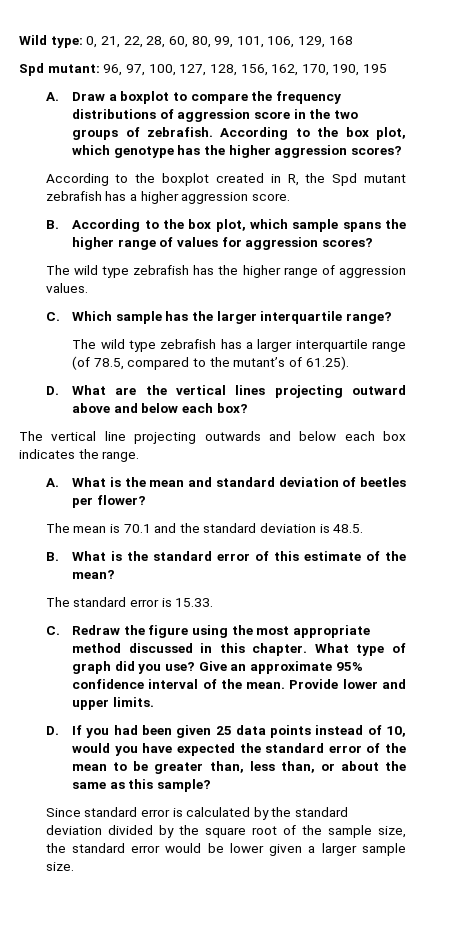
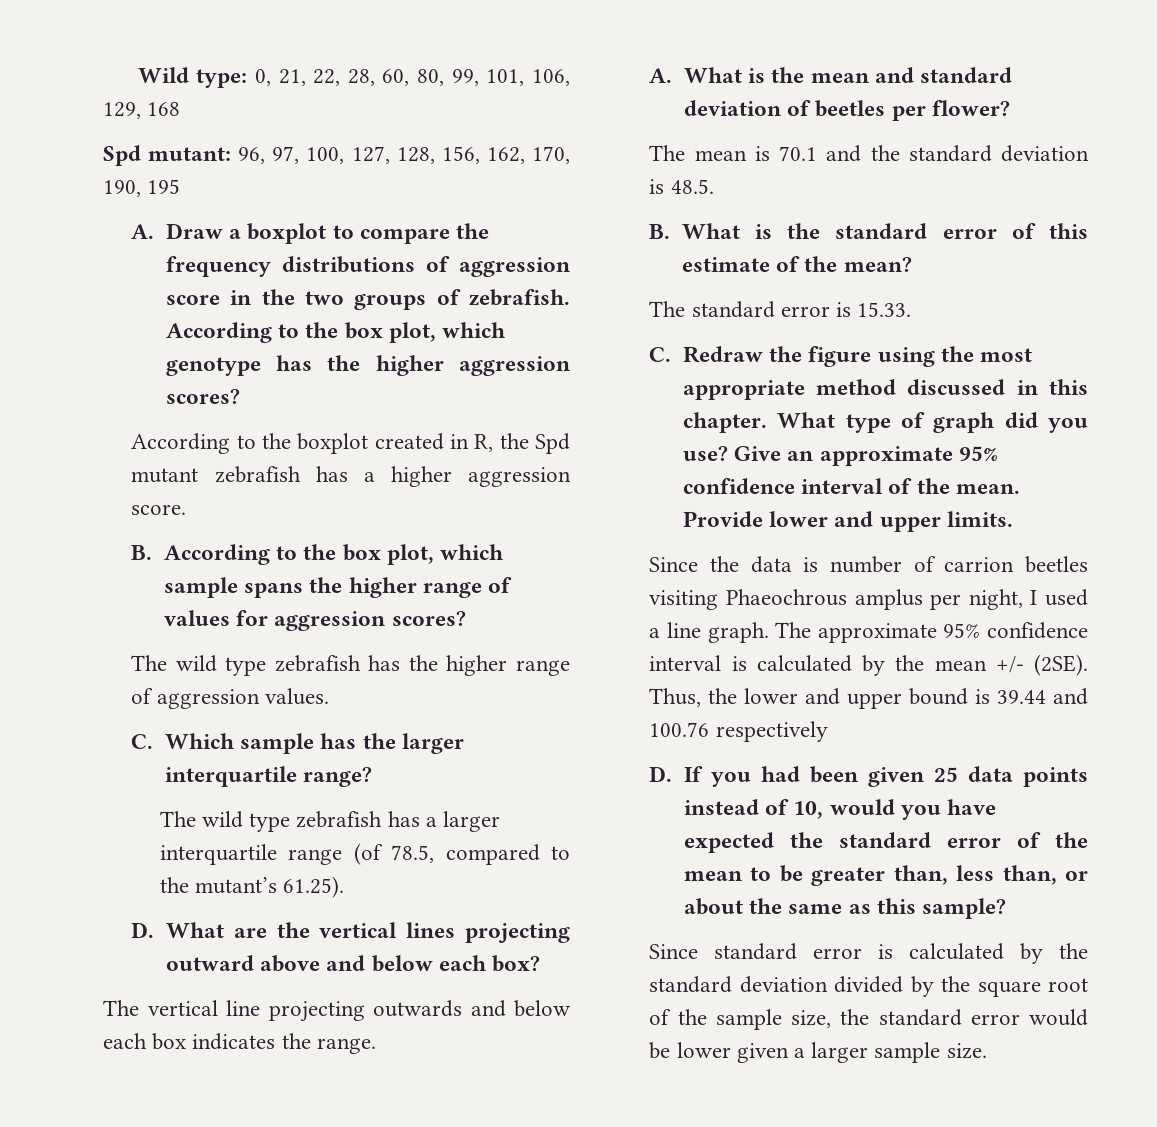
- The wild type zebrafish has a larger interquartile range (of 78.5, compared to the mutant’s of 61.25).
+ The wild type zebrafish has a larger interquartile range (of 78.5, compared to the mutant’s 61.25).
+ Since the data is number of carrion beetles visiting Phaeochrous amplus per night, I used a line graph. The approximate 95% confidence interval is calculated by the mean +/- (2SE). Thus, the lower and upper bound is 39.44 and 100.76 respectively

